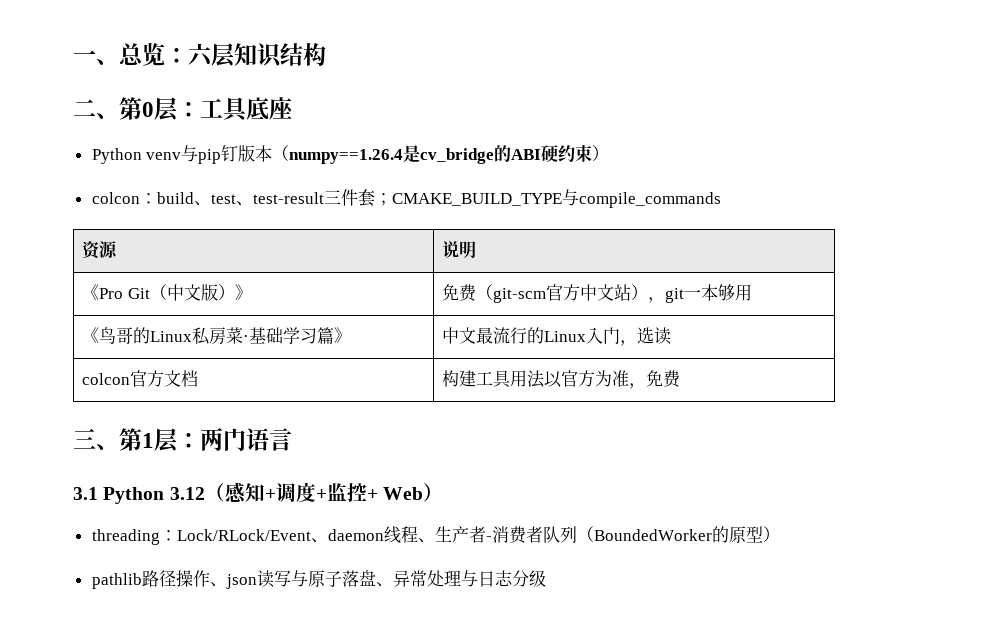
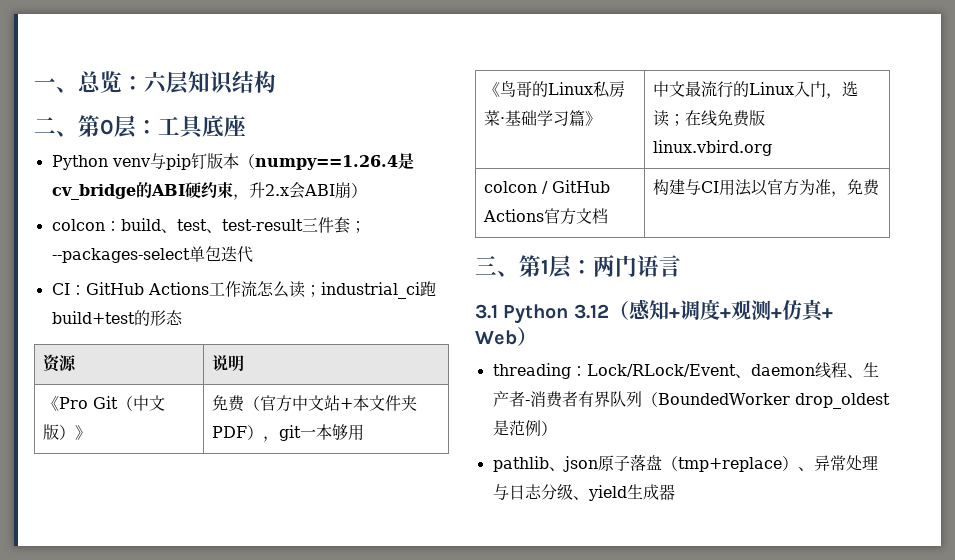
- Python venv与pip钉版本（numpy==1.26.4是cv_bridge的ABI硬约束）
+ Python venv与pip钉版本（numpy==1.26.4是cv_bridge的ABI硬约束，升2.x会ABI崩）
- colcon：build、test、test-result三件套；CMAKE_BUILD_TYPE与compile_commands
+ colcon：build、test、test-result三件套；--packages-select单包迭代
+ CI：GitHub Actions工作流怎么读；industrial_ci跑build+test的形态
- 《Pro Git（中文版）》 | 免费（git-scm官方中文站），git一本够用
+ 《Pro Git（中文版）》 | 免费（官方中文站+本文件夹PDF），git一本够用
- 《鸟哥的Linux私房菜·基础学习篇》 | 中文最流行的Linux入门，选读
- colcon官方文档 | 构建工具用法以官方为准，免费
+ 《鸟哥的Linux私房菜·基础学习篇》 | 中文最流行的Linux入门，选读；在线免费版linux.vbird.org
+ colcon / GitHub Actions官方文档 | 构建与CI用法以官方为准，免费
- 3.1 Python 3.12（感知+调度+监控+ Web）
+ 3.1 Python 3.12（感知+调度+观测+仿真+ Web）
- threading：Lock/RLock/Event、daemon线程、生产者-消费者队列（BoundedWorker的原型）
+ threading：Lock/RLock/Event、daemon线程、生产者-消费者有界队列（BoundedWorker drop_oldest是范例）
- pathlib路径操作、json读写与原子落盘、异常处理与日志分级
+ pathlib、json原子落盘（tmp+replace）、异常处理与日志分级、yield生成器

